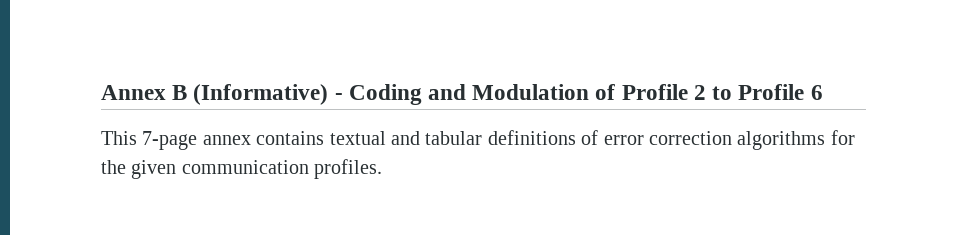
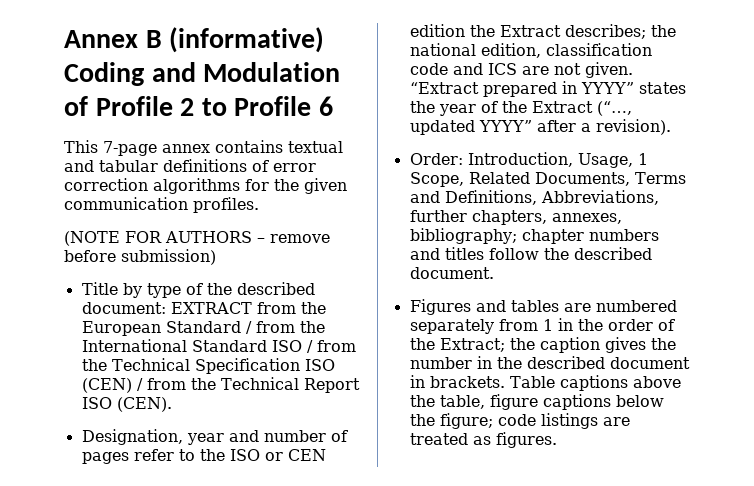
- Annex B (Informative) - Coding and Modulation of Profile 2 to Profile 6
+ Annex B (informative) Coding and Modulation of Profile 2 to Profile 6
+ (NOTE FOR AUTHORS – remove before submission)
+ Title by type of the described document: EXTRACT from the European Standard / from the International Standard ISO / from the Technical Specification ISO (CEN) / from the Technical Report ISO (CEN).
+ Designation, year and number of pages refer to the ISO or CEN edition the Extract describes; the national edition, classification code and ICS are not given. “Extract prepared in YYYY” states the year of the Extract (“…, updated YYYY” after a revision).
+ Order: Introduction, Usage, 1 Scope, Related Documents, Terms and Definitions, Abbreviations, further chapters, annexes, bibliography; chapter numbers and titles follow the described document.
+ Figures and tables are numbered separately from 1 in the order of the Extract; the caption gives the number in the described document in brackets. Table captions above the table, figure captions below the figure; code listings are treated as figures.

